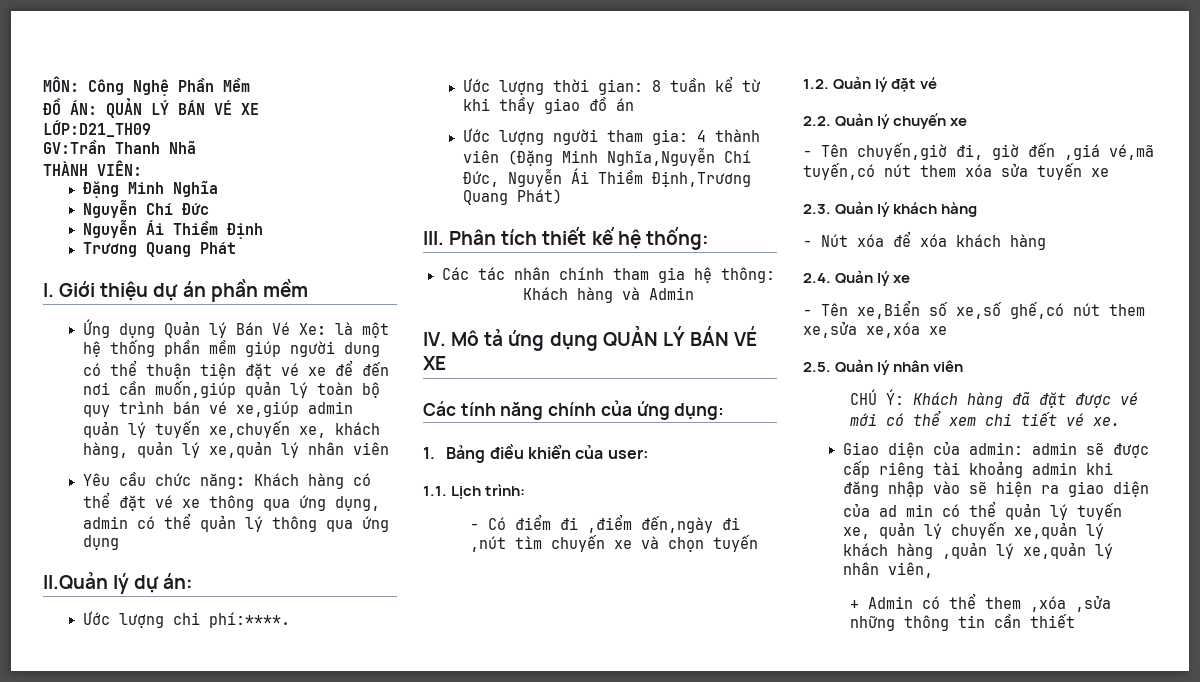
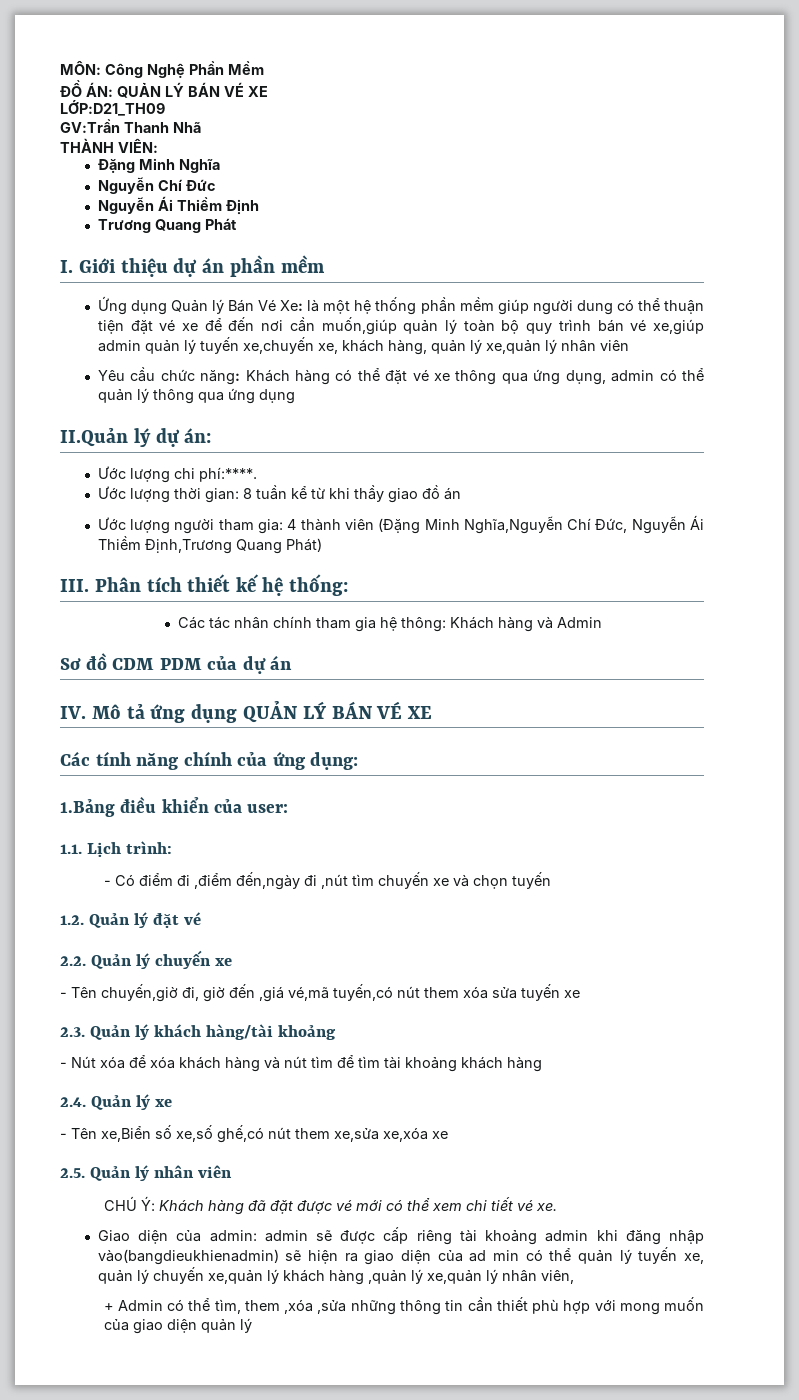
+ Sơ đồ CDM PDM của dự án
- 1. Bảng điều khiển của user:
+ 1.Bảng điều khiển của user:
- 2.3. Quản lý khách hàng
+ 2.3. Quản lý khách hàng/tài khoảng
- - Nút xóa để xóa khách hàng
+ - Nút xóa để xóa khách hàng và nút tìm để tìm tài khoảng khách hàng
- Giao diện của admin: admin sẽ được cấp riêng tài khoảng admin khi đăng nhập vào sẽ hiện ra giao diện của ad min có thể quản lý tuyến xe, quản lý chuyến xe,quản lý khách hàng ,quản lý xe,quản lý nhân viên,
+ Giao diện của admin: admin sẽ được cấp riêng tài khoảng admin khi đăng nhập vào(bangdieukhienadmin) sẽ hiện ra giao diện của ad min có thể quản lý tuyến xe, quản lý chuyến xe,quản lý khách hàng ,quản lý xe,quản lý nhân viên,
- + Admin có thể them ,xóa ,sửa những thông tin cần thiết
+ + Admin có thể tìm, them ,xóa ,sửa những thông tin cần thiết phù hợp với mong muốn của giao diện quản lý

